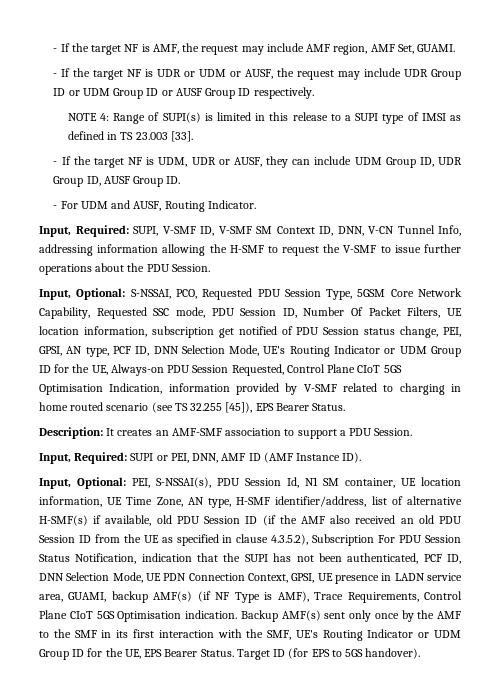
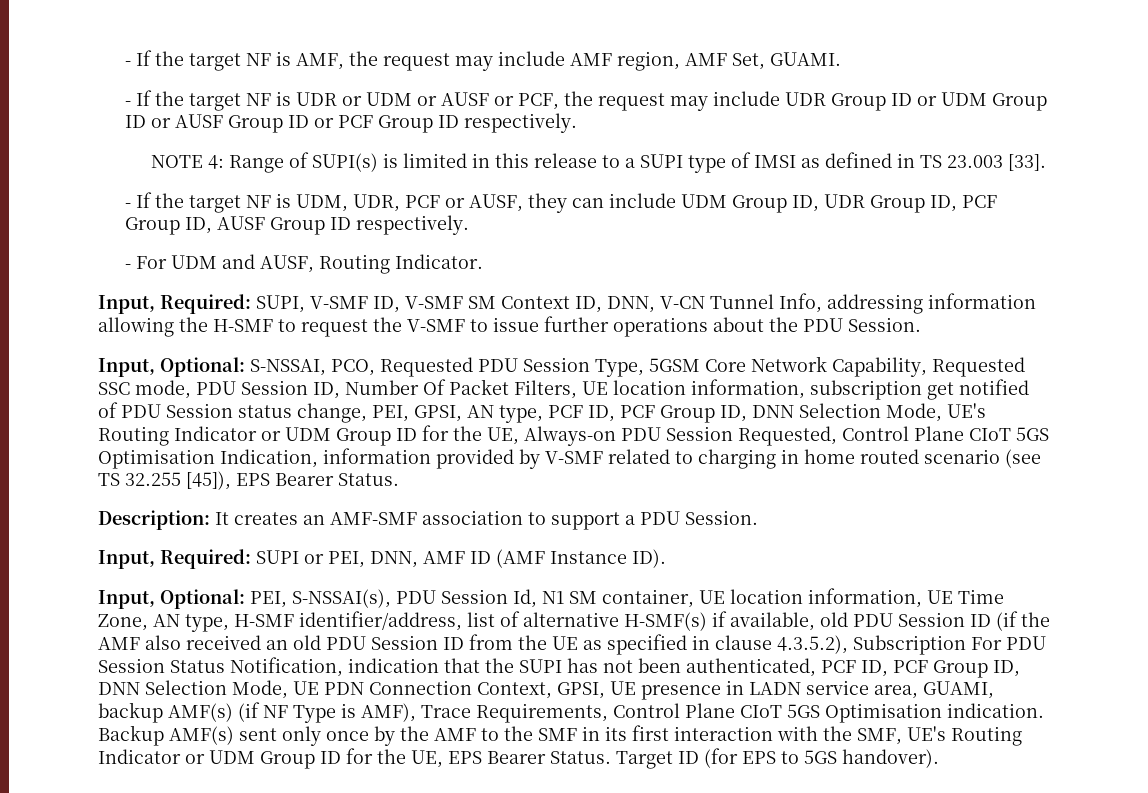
- - If the target NF is UDR or UDM or AUSF, the request may include UDR Group ID or UDM Group ID or AUSF Group ID respectively.
+ - If the target NF is UDR or UDM or AUSF or PCF, the request may include UDR Group ID or UDM Group ID or AUSF Group ID or PCF Group ID respectively.
- - If the target NF is UDM, UDR or AUSF, they can include UDM Group ID, UDR Group ID, AUSF Group ID.
+ - If the target NF is UDM, UDR, PCF or AUSF, they can include UDM Group ID, UDR Group ID, PCF Group ID, AUSF Group ID respectively.
- S-NSSAI, PCO, Requested PDU Session Type, 5GSM Core Network Capability, Requested SSC mode, PDU Session ID, Number Of Packet Filters, UE location information, subscription get notified of PDU Session status change, PEI, GPSI, AN type, PCF ID, DNN Selection Mode, UE's Routing Indicator or UDM Group ID for the UE, Always-on PDU Session Requested, Control Plane CIoT 5GS Optimisation Indication, information provided by V-SMF related to charging in home routed scenario (see TS 32.255 [45]), EPS Bearer Status.
+ S-NSSAI, PCO, Requested PDU Session Type, 5GSM Core Network Capability, Requested SSC mode, PDU Session ID, Number Of Packet Filters, UE location information, subscription get notified of PDU Session status change, PEI, GPSI, AN type, PCF ID, PCF Group ID, DNN Selection Mode, UE's Routing Indicator or UDM Group ID for the UE, Always-on PDU Session Requested, Control Plane CIoT 5GS Optimisation Indication, information provided by V-SMF related to charging in home routed scenario (see TS 32.255 [45]), EPS Bearer Status.
- PEI, S-NSSAI(s), PDU Session Id, N1 SM container, UE location information, UE Time Zone, AN type, H-SMF identifier/address, list of alternative H-SMF(s) if available, old PDU Session ID (if the AMF also received an old PDU Session ID from the UE as specified in clause 4.3.5.2), Subscription For PDU Session Status Notification, indication that the SUPI has not been authenticated, PCF ID, DNN Selection Mode, UE PDN Connection Context, GPSI, UE presence in LADN service area, GUAMI, backup AMF(s) (if NF Type is AMF), Trace Requirements, Control Plane CIoT 5GS Optimisation indication.
+ PEI, S-NSSAI(s), PDU Session Id, N1 SM container, UE location information, UE Time Zone, AN type, H-SMF identifier/address, list of alternative H-SMF(s) if available, old PDU Session ID (if the AMF also received an old PDU Session ID from the UE as specified in clause 4.3.5.2), Subscription For PDU Session Status Notification, indication that the SUPI has not been authenticated, PCF ID, PCF Group ID, DNN Selection Mode, UE PDN Connection Context, GPSI, UE presence in LADN service area, GUAMI, backup AMF(s) (if NF Type is AMF), Trace Requirements, Control Plane CIoT 5GS Optimisation indication.

